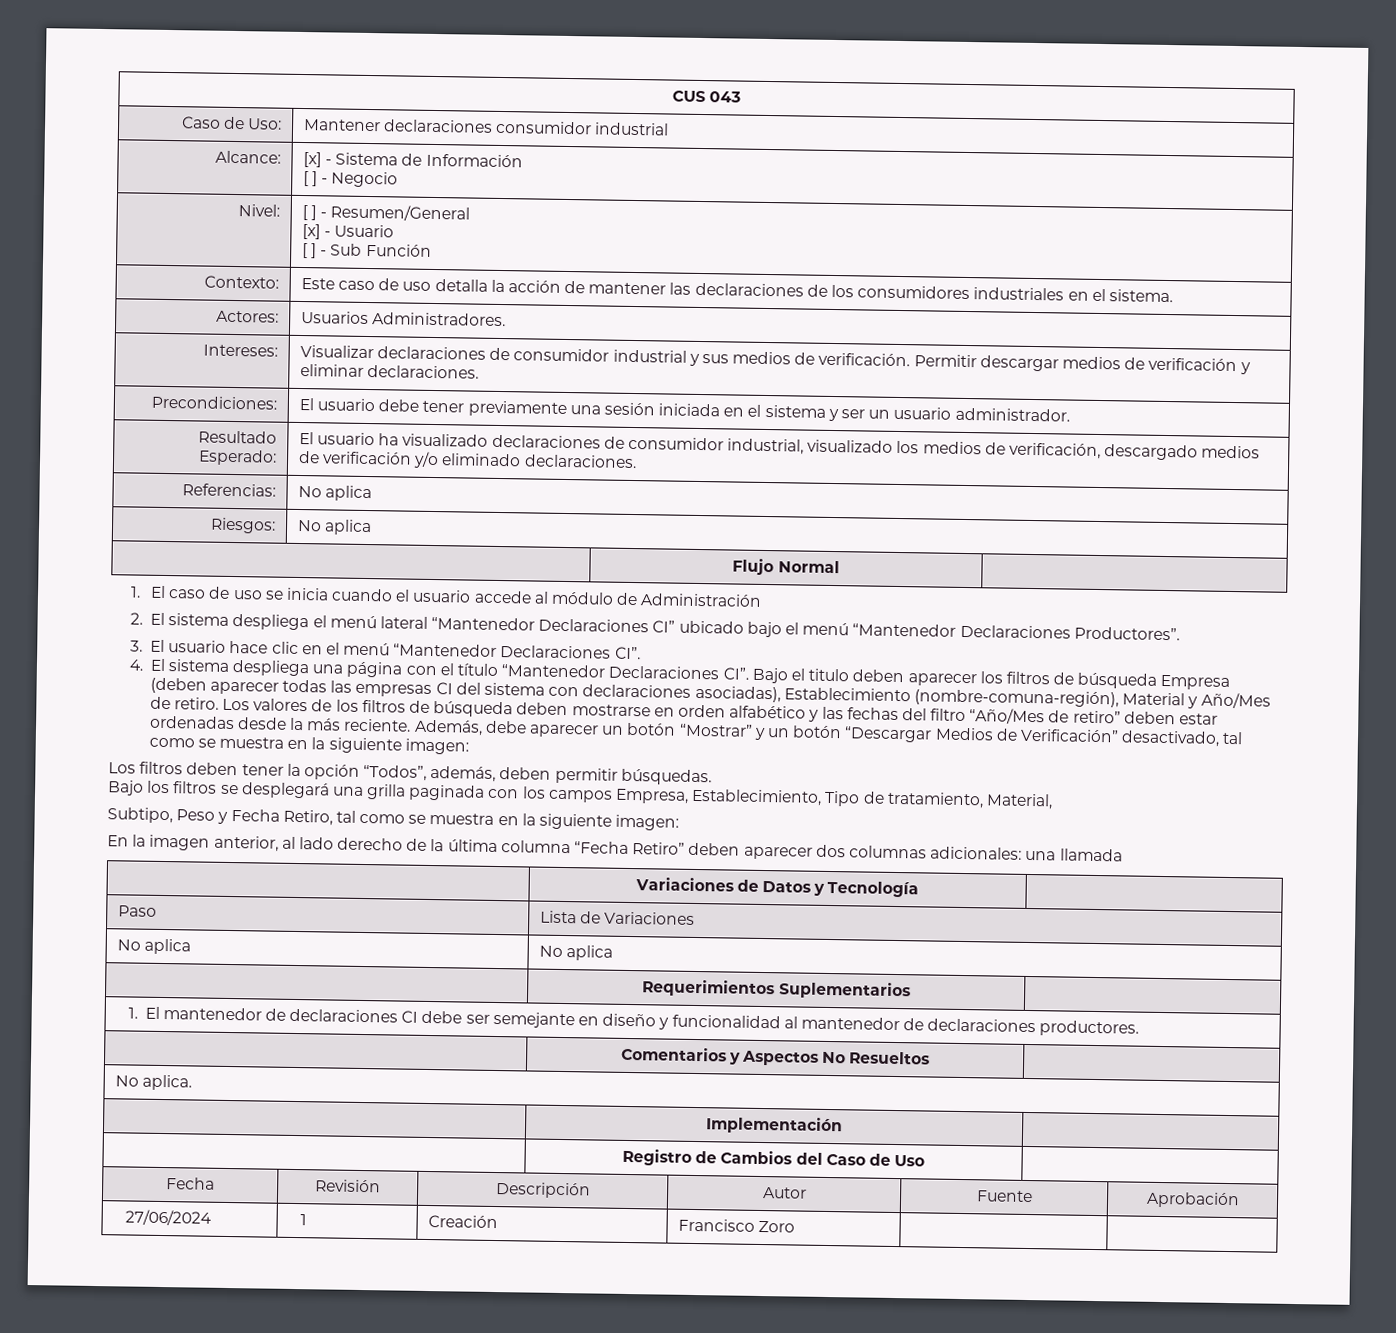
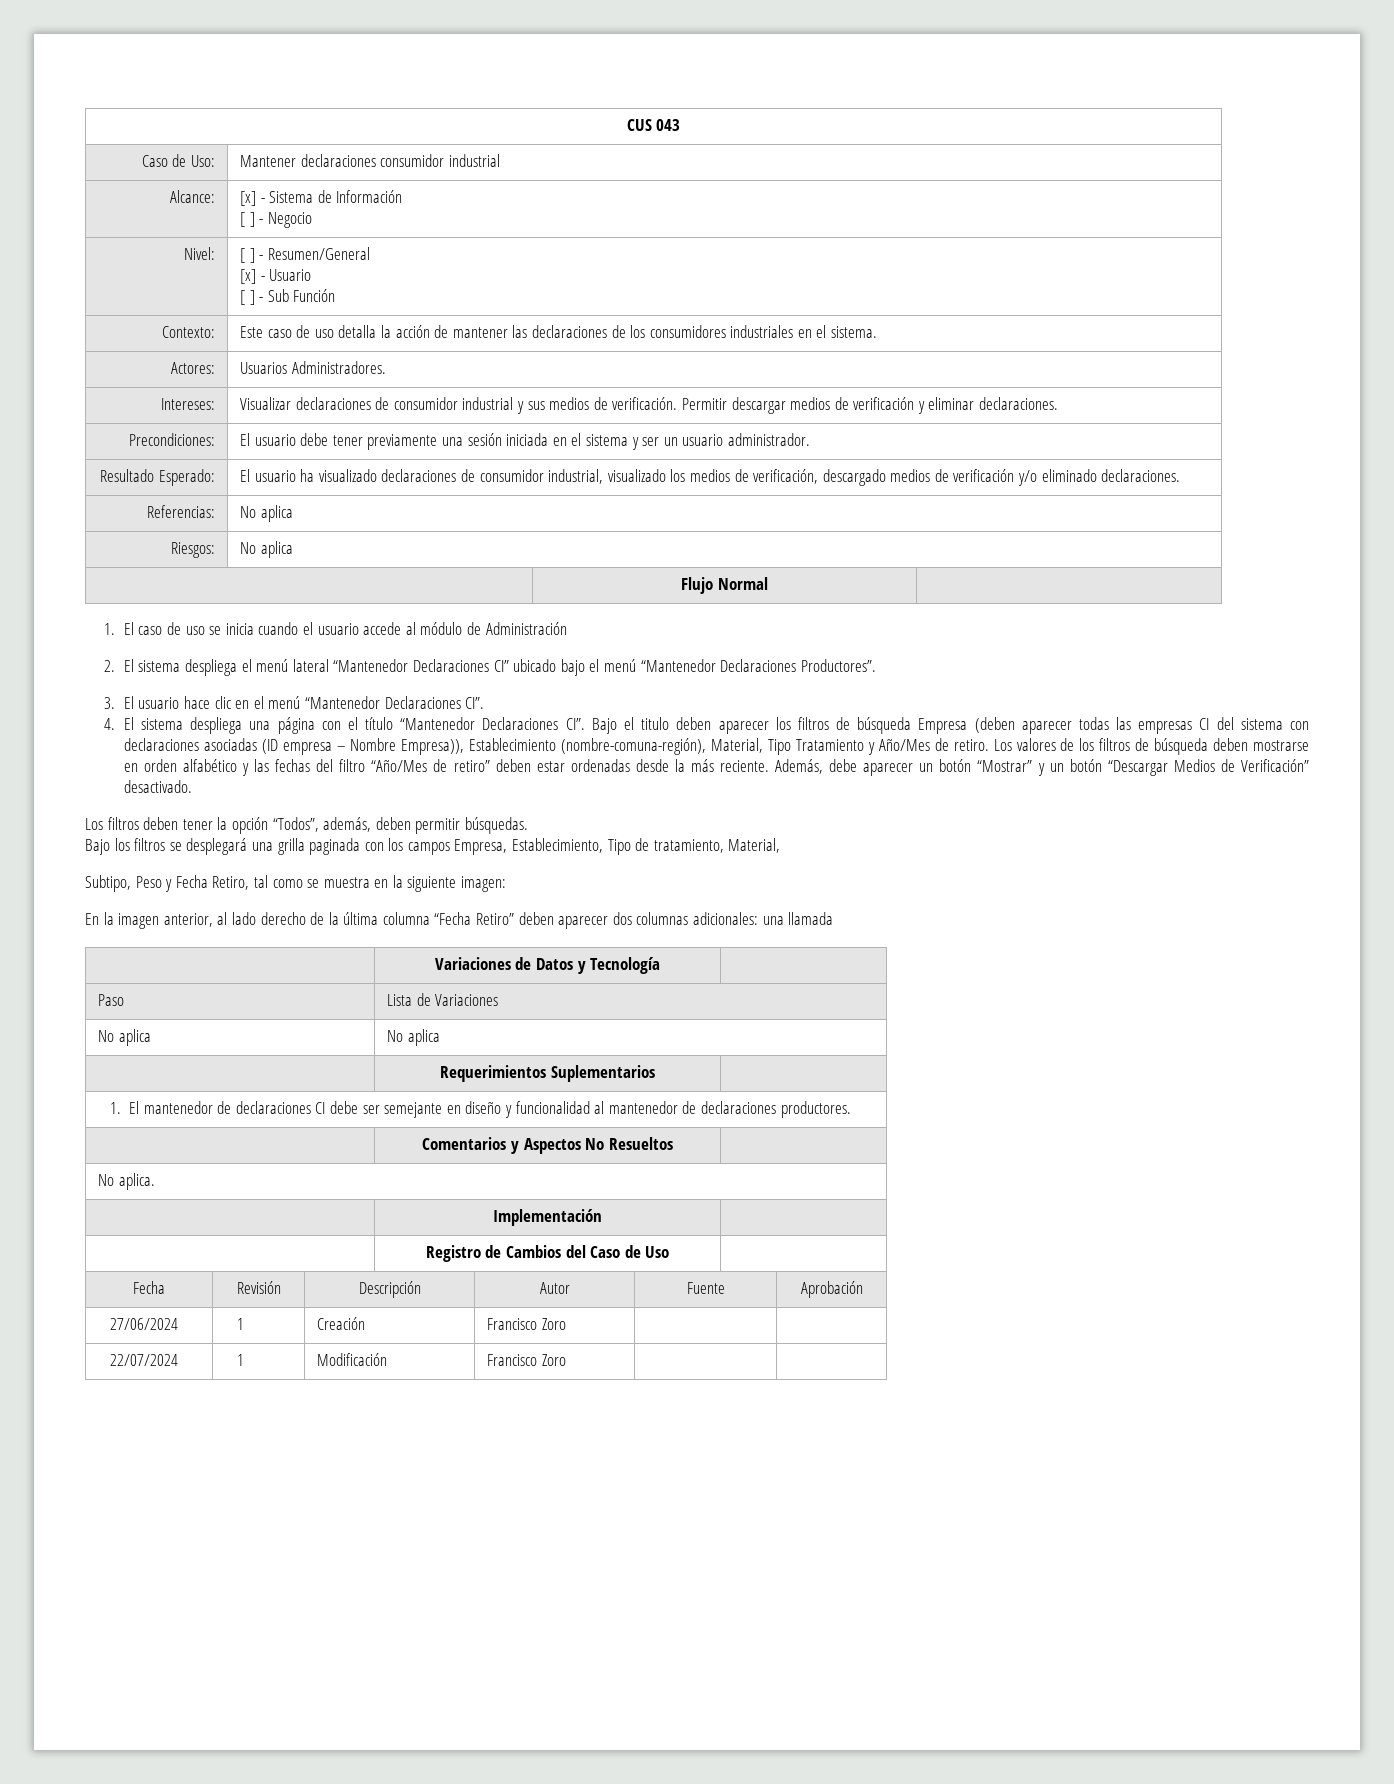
- 4. El sistema despliega una página con el título “Mantenedor Declaraciones CI”. Bajo el titulo deben aparecer los filtros de búsqueda Empresa (deben aparecer todas las empresas CI del sistema con declaraciones asociadas), Establecimiento (nombre-comuna-región), Material y Año/Mes de retiro.
+ 4. El sistema despliega una página con el título “Mantenedor Declaraciones CI”. Bajo el titulo deben aparecer los filtros de búsqueda Empresa (deben aparecer todas las empresas CI del sistema con declaraciones asociadas (ID empresa – Nombre Empresa)), Establecimiento (nombre-comuna-región), Material, Tipo Tratamiento y Año/Mes de retiro.
- Además, debe aparecer un botón “Mostrar” y un botón “Descargar Medios de Verificación” desactivado, tal como se muestra en la siguiente imagen:
+ Además, debe aparecer un botón “Mostrar” y un botón “Descargar Medios de Verificación” desactivado.
+ 22/07/2024 | 1 | Modificación | Francisco Zoro | |

